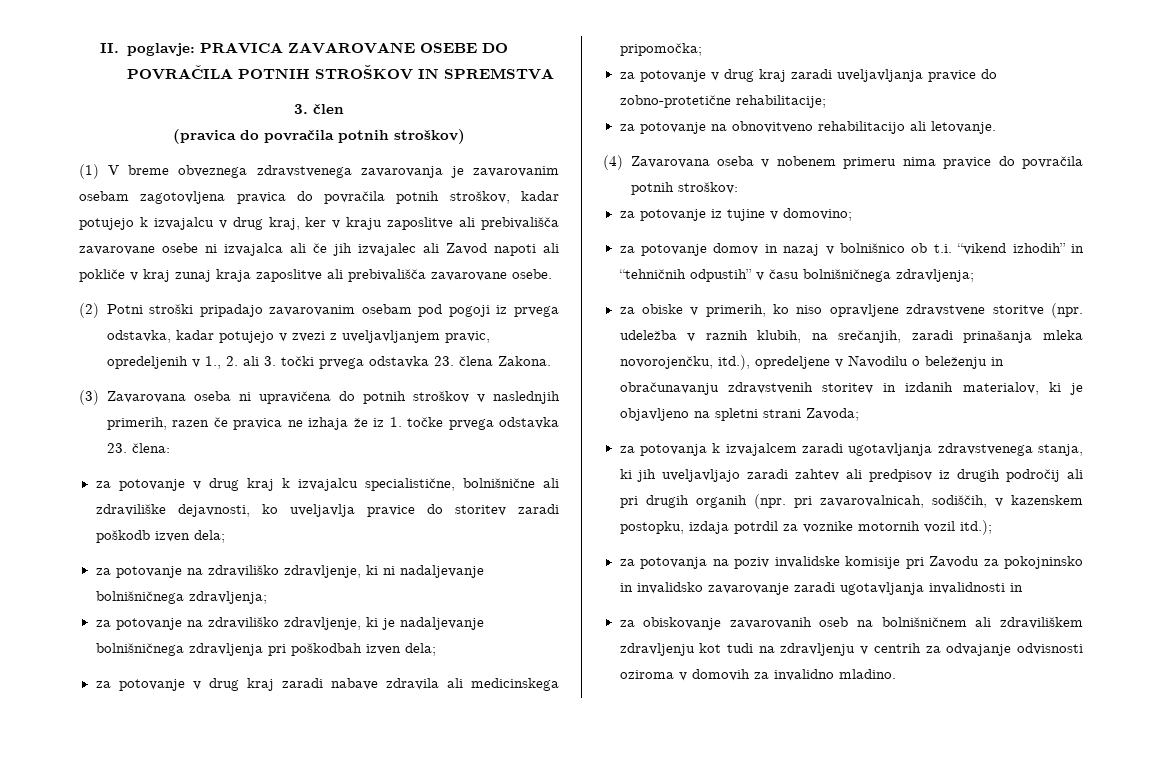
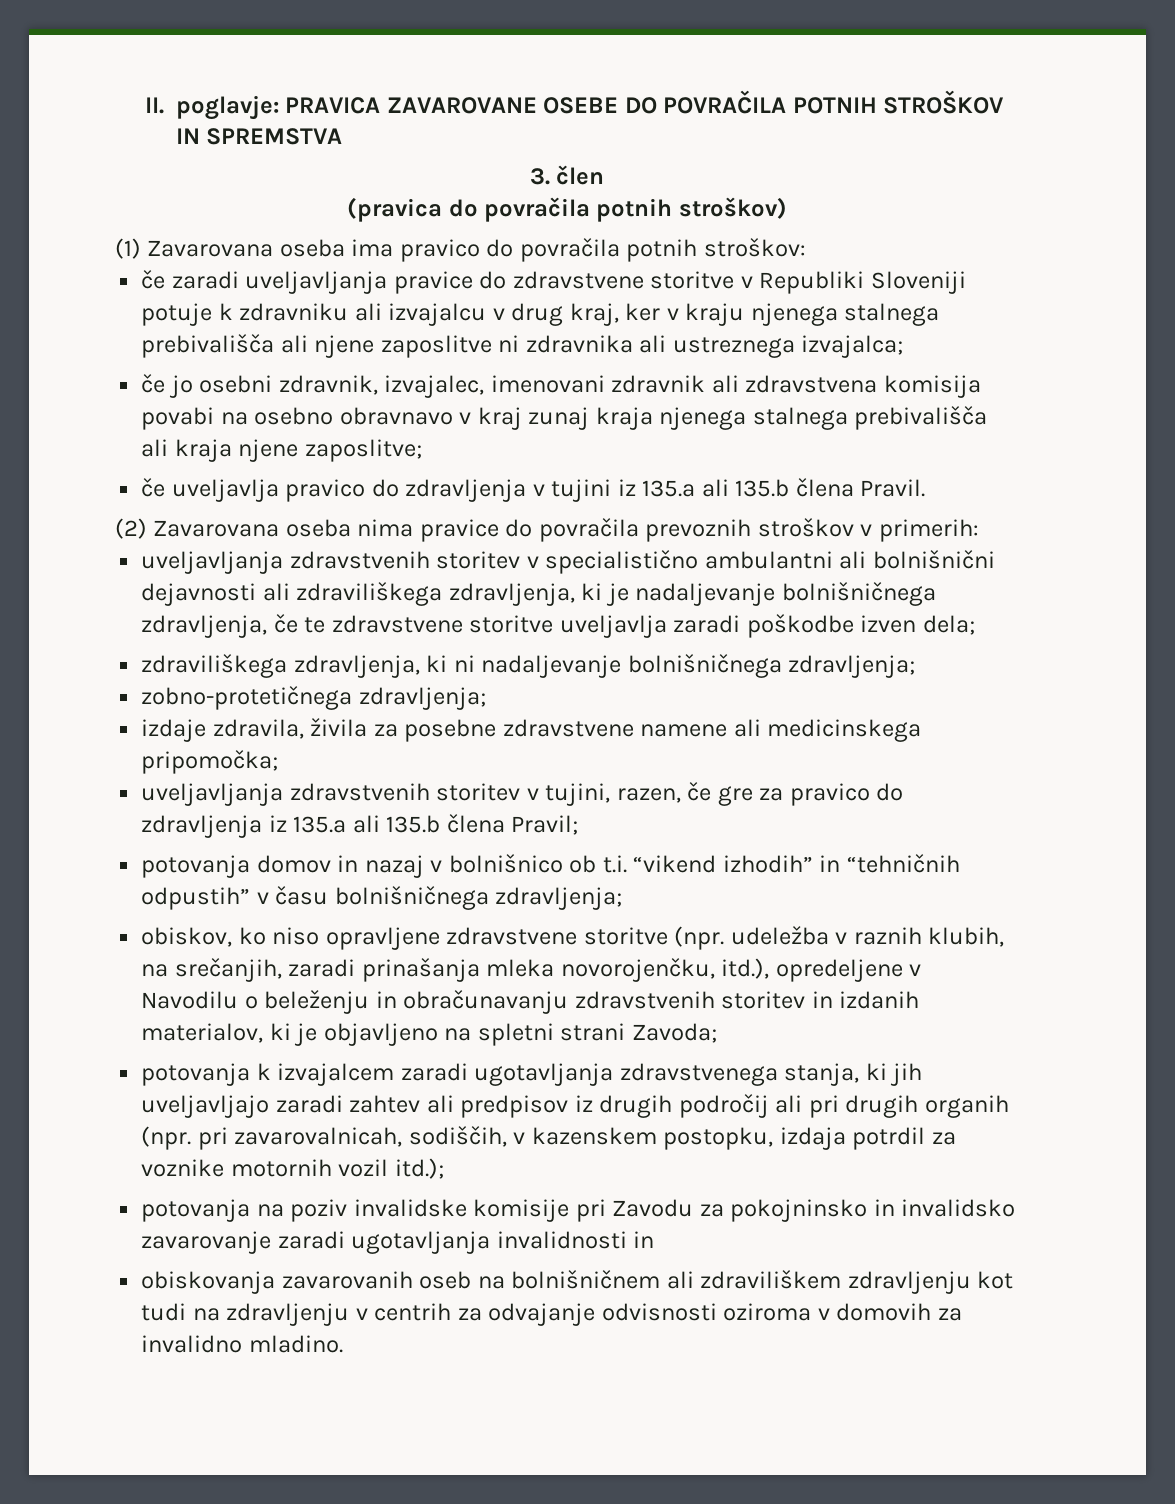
- (1) V breme obveznega zdravstvenega zavarovanja je zavarovanim osebam zagotovljena pravica do povračila potnih stroškov, kadar potujejo k izvajalcu v drug kraj, ker v kraju zaposlitve ali prebivališča zavarovane osebe ni izvajalca ali če jih izvajalec ali Zavod napoti ali pokliče v kraj zunaj kraja zaposlitve ali prebivališča zavarovane osebe.
- (2) Potni stroški pripadajo zavarovanim osebam pod pogoji iz prvega odstavka, kadar potujejo v zvezi z uveljavljanjem pravic, opredeljenih v 1., 2. ali 3. točki prvega odstavka 23. člena Zakona.
- (3) Zavarovana oseba ni upravičena do potnih stroškov v naslednjih primerih, razen če pravica ne izhaja že iz 1. točke prvega odstavka 23. člena:
- za potovanje v drug kraj k izvajalcu specialistične, bolnišnične ali zdraviliške dejavnosti, ko uveljavlja pravice do storitev zaradi poškodb izven dela;
- za potovanje na zdraviliško zdravljenje, ki ni nadaljevanje bolnišničnega zdravljenja;
+ (1) Zavarovana oseba ima pravico do povračila potnih stroškov:
+ če zaradi uveljavljanja pravice do zdravstvene storitve v Republiki Sloveniji potuje k zdravniku ali izvajalcu v drug kraj, ker v kraju njenega stalnega prebivališča ali njene zaposlitve ni zdravnika ali ustreznega izvajalca;
+ če jo osebni zdravnik, izvajalec, imenovani zdravnik ali zdravstvena komisija povabi na osebno obravnavo v kraj zunaj kraja njenega stalnega prebivališča ali kraja njene zaposlitve;
+ če uveljavlja pravico do zdravljenja v tujini iz 135.a ali 135.b člena Pravil.
+ (2) Zavarovana oseba nima pravice do povračila prevoznih stroškov v primerih:
+ uveljavljanja zdravstvenih storitev v specialistično ambulantni ali bolnišnični dejavnosti ali zdraviliškega zdravljenja, ki je nadaljevanje bolnišničnega zdravljenja, če te zdravstvene storitve uveljavlja zaradi poškodbe izven dela;
+ zdraviliškega zdravljenja, ki ni nadaljevanje bolnišničnega zdravljenja;
- za potovanje na zdraviliško zdravljenje, ki je nadaljevanje bolnišničnega zdravljenja pri poškodbah izven dela;
- za potovanje v drug kraj zaradi nabave zdravila ali medicinskega pripomočka;
- za potovanje v drug kraj zaradi uveljavljanja pravice do zobno-protetične rehabilitacije;
- za potovanje na obnovitveno rehabilitacijo ali letovanje.
- (4) Zavarovana oseba v nobenem primeru nima pravice do povračila potnih stroškov:
- za potovanje iz tujine v domovino;
- za potovanje domov in nazaj v bolnišnico ob t.i. “vikend izhodih” in “tehničnih odpustih” v času bolnišničnega zdravljenja;
+ zobno-protetičnega zdravljenja;
+ izdaje zdravila, živila za posebne zdravstvene namene ali medicinskega pripomočka;
+ uveljavljanja zdravstvenih storitev v tujini, razen, če gre za pravico do zdravljenja iz 135.a ali 135.b člena Pravil;
+ potovanja domov in nazaj v bolnišnico ob t.i. “vikend izhodih” in “tehničnih odpustih” v času bolnišničnega zdravljenja;
- za obiske v primerih, ko niso opravljene zdravstvene storitve (npr. udeležba v raznih klubih, na srečanjih, zaradi prinašanja mleka novorojenčku, itd.), opredeljene v Navodilu o beleženju in obračunavanju zdravstvenih storitev in izdanih materialov, ki je objavljeno na spletni strani Zavoda;
+ obiskov, ko niso opravljene zdravstvene storitve (npr. udeležba v raznih klubih, na srečanjih, zaradi prinašanja mleka novorojenčku, itd.), opredeljene v Navodilu o beleženju in obračunavanju zdravstvenih storitev in izdanih materialov, ki je objavljeno na spletni strani Zavoda;
- za potovanja k izvajalcem zaradi ugotavljanja zdravstvenega stanja, ki jih uveljavljajo zaradi zahtev ali predpisov iz drugih področij ali pri drugih organih (npr. pri zavarovalnicah, sodiščih, v kazenskem postopku, izdaja potrdil za voznike motornih vozil itd.);
+ potovanja k izvajalcem zaradi ugotavljanja zdravstvenega stanja, ki jih uveljavljajo zaradi zahtev ali predpisov iz drugih področij ali pri drugih organih (npr. pri zavarovalnicah, sodiščih, v kazenskem postopku, izdaja potrdil za voznike motornih vozil itd.);
- za potovanja na poziv invalidske komisije pri Zavodu za pokojninsko in invalidsko zavarovanje zaradi ugotavljanja invalidnosti in
+ potovanja na poziv invalidske komisije pri Zavodu za pokojninsko in invalidsko zavarovanje zaradi ugotavljanja invalidnosti in
- za obiskovanje zavarovanih oseb na bolnišničnem ali zdraviliškem zdravljenju kot tudi na zdravljenju v centrih za odvajanje odvisnosti oziroma v domovih za invalidno mladino.
+ obiskovanja zavarovanih oseb na bolnišničnem ali zdraviliškem zdravljenju kot tudi na zdravljenju v centrih za odvajanje odvisnosti oziroma v domovih za invalidno mladino.

